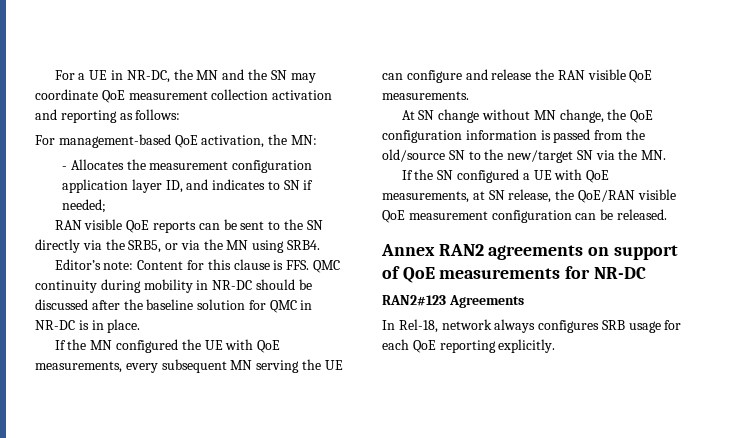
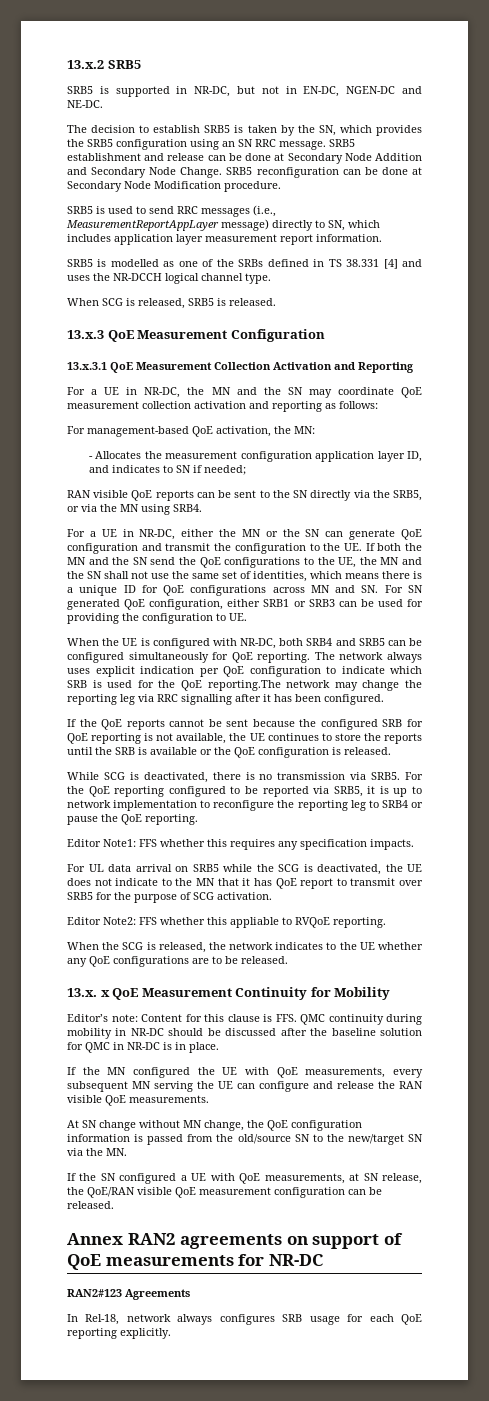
+ 13.x.2 SRB5
+ SRB5 is supported in NR-DC, but not in EN-DC, NGEN-DC and NE-DC.
+ The decision to establish SRB5 is taken by the SN, which provides the SRB5 configuration using an SN RRC message. SRB5 establishment and release can be done at Secondary Node Addition and Secondary Node Change. SRB5 reconfiguration can be done at Secondary Node Modification procedure.
+ SRB5 is used to send RRC messages (i.e., MeasurementReportAppLayer message) directly to SN, which includes application layer measurement report information.
+ SRB5 is modelled as one of the SRBs defined in TS 38.331 [4] and uses the NR-DCCH logical channel type.
+ When SCG is released, SRB5 is released.
+ 13.x.3 QoE Measurement Configuration
+ 13.x.3.1 QoE Measurement Collection Activation and Reporting
+ For a UE in NR-DC, either the MN or the SN can generate QoE configuration and transmit the configuration to the UE. If both the MN and the SN send the QoE configurations to the UE, the MN and the SN shall not use the same set of identities, which means there is a unique ID for QoE configurations across MN and SN. For SN generated QoE configuration, either SRB1 or SRB3 can be used for providing the configuration to UE.
+ When the UE is configured with NR-DC, both SRB4 and SRB5 can be configured simultaneously for QoE reporting. The network always uses explicit indication per QoE configuration to indicate which SRB is used for the QoE reporting.The network may change the reporting leg via RRC signalling after it has been configured.
+ If the QoE reports cannot be sent because the configured SRB for QoE reporting is not available, the UE continues to store the reports until the SRB is available or the QoE configuration is released.
+ While SCG is deactivated, there is no transmission via SRB5. For the QoE reporting configured to be reported via SRB5, it is up to network implementation to reconfigure the reporting leg to SRB4 or pause the QoE reporting.
+ Editor Note1: FFS whether this requires any specification impacts.
+ For UL data arrival on SRB5 while the SCG is deactivated, the UE does not indicate to the MN that it has QoE report to transmit over SRB5 for the purpose of SCG activation.
+ Editor Note2: FFS whether this appliable to RVQoE reporting.
+ When the SCG is released, the network indicates to the UE whether any QoE configurations are to be released.
+ 13.x. x QoE Measurement Continuity for Mobility

